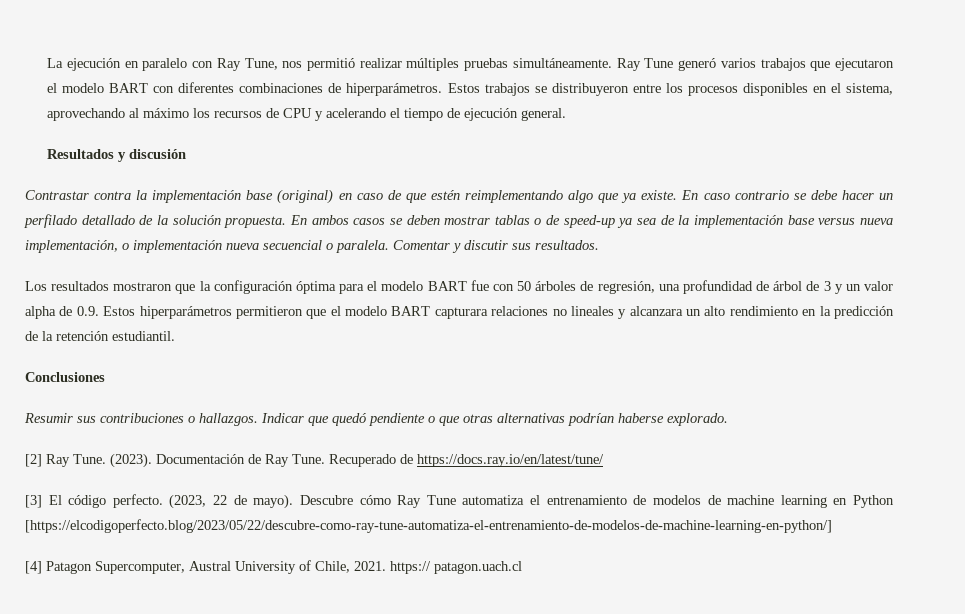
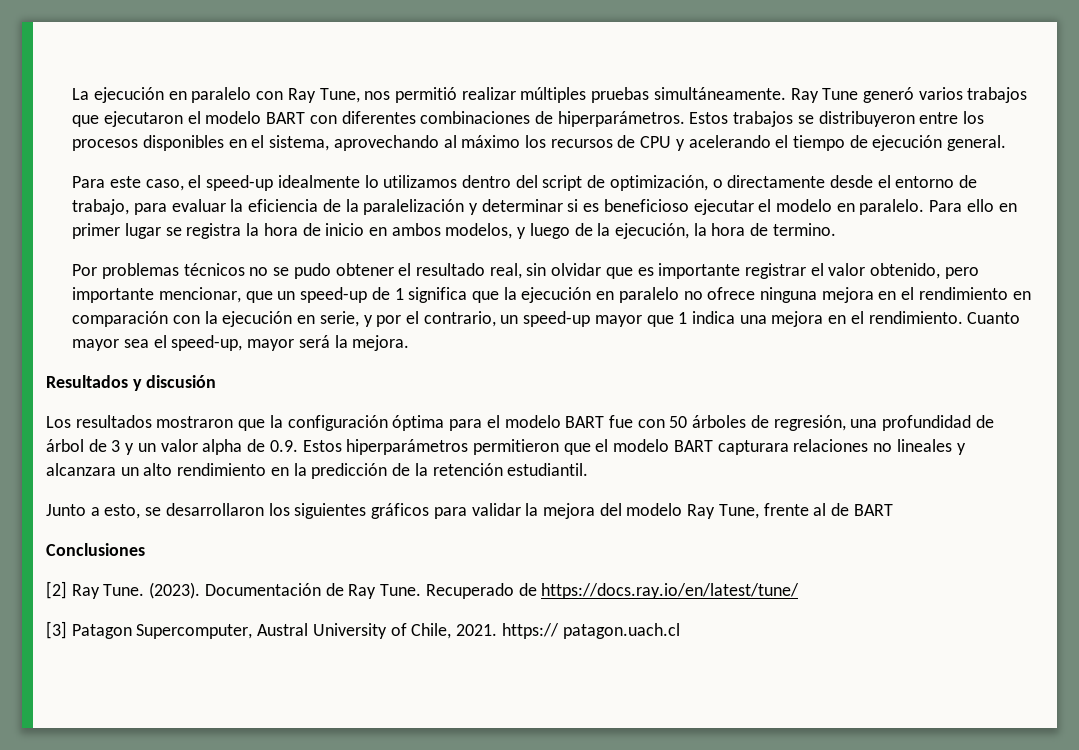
+ Para este caso, el speed-up idealmente lo utilizamos dentro del script de optimización, o directamente desde el entorno de trabajo, para evaluar la eficiencia de la paralelización y determinar si es beneficioso ejecutar el modelo en paralelo. Para ello en primer lugar se registra la hora de inicio en ambos modelos, y luego de la ejecución, la hora de termino.
+ Por problemas técnicos no se pudo obtener el resultado real, sin olvidar que es importante registrar el valor obtenido, pero importante mencionar, que un speed-up de 1 significa que la ejecución en paralelo no ofrece ninguna mejora en el rendimiento en comparación con la ejecución en serie, y por el contrario, un speed-up mayor que 1 indica una mejora en el rendimiento. Cuanto mayor sea el speed-up, mayor será la mejora.
  Resultados y discusión
- Contrastar contra la implementación base (original) en caso de que estén reimplementando algo que ya existe. En caso contrario se debe hacer un perfilado detallado de la solución propuesta. En ambos casos se deben mostrar tablas o de speed-up ya sea de la implementación base versus nueva implementación, o implementación nueva secuencial o paralela. Comentar y discutir sus resultados.
+ Junto a esto, se desarrollaron los siguientes gráficos para validar la mejora del modelo Ray Tune, frente al de BART
  Conclusiones
- Resumir sus contribuciones o hallazgos. Indicar que quedó pendiente o que otras alternativas podrían haberse explorado.
- [3] El código perfecto. (2023, 22 de mayo). Descubre cómo Ray Tune automatiza el entrenamiento de modelos de machine learning en Python [https://elcodigoperfecto.blog/2023/05/22/descubre-como-ray-tune-automatiza-el-entrenamiento-de-modelos-de-machine-learning-en-python/]
- [4] Patagon Supercomputer, Austral University of Chile, 2021. https:// patagon.uach.cl
+ [3] Patagon Supercomputer, Austral University of Chile, 2021. https:// patagon.uach.cl

